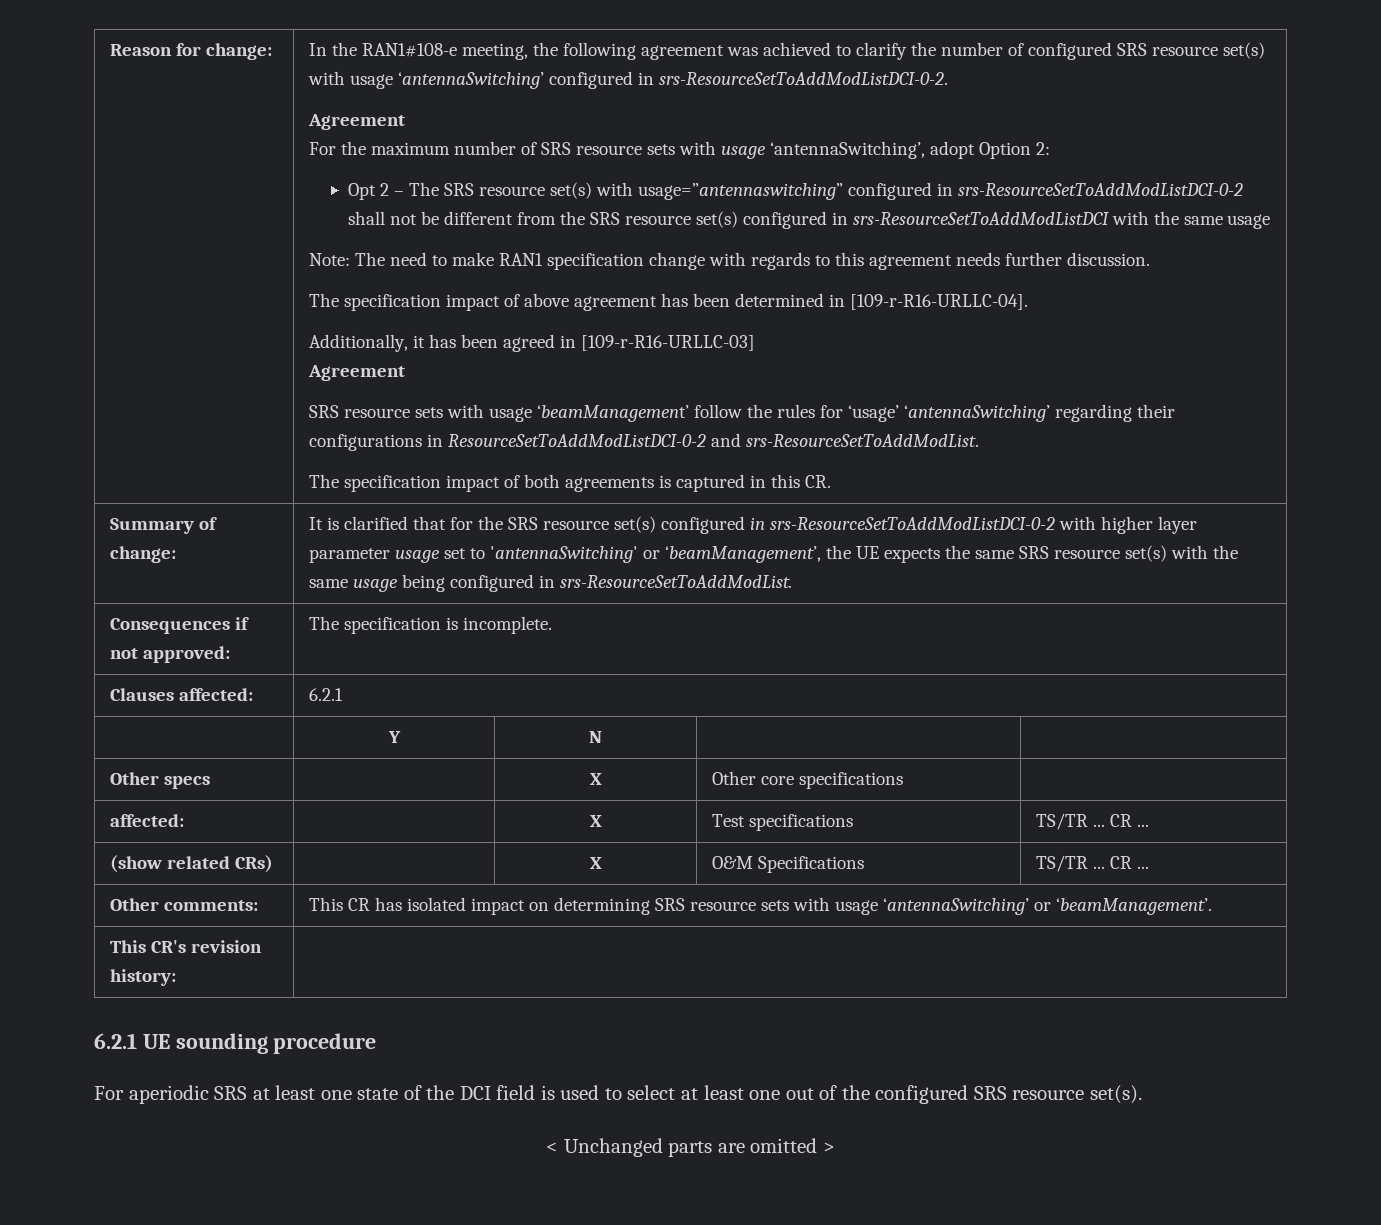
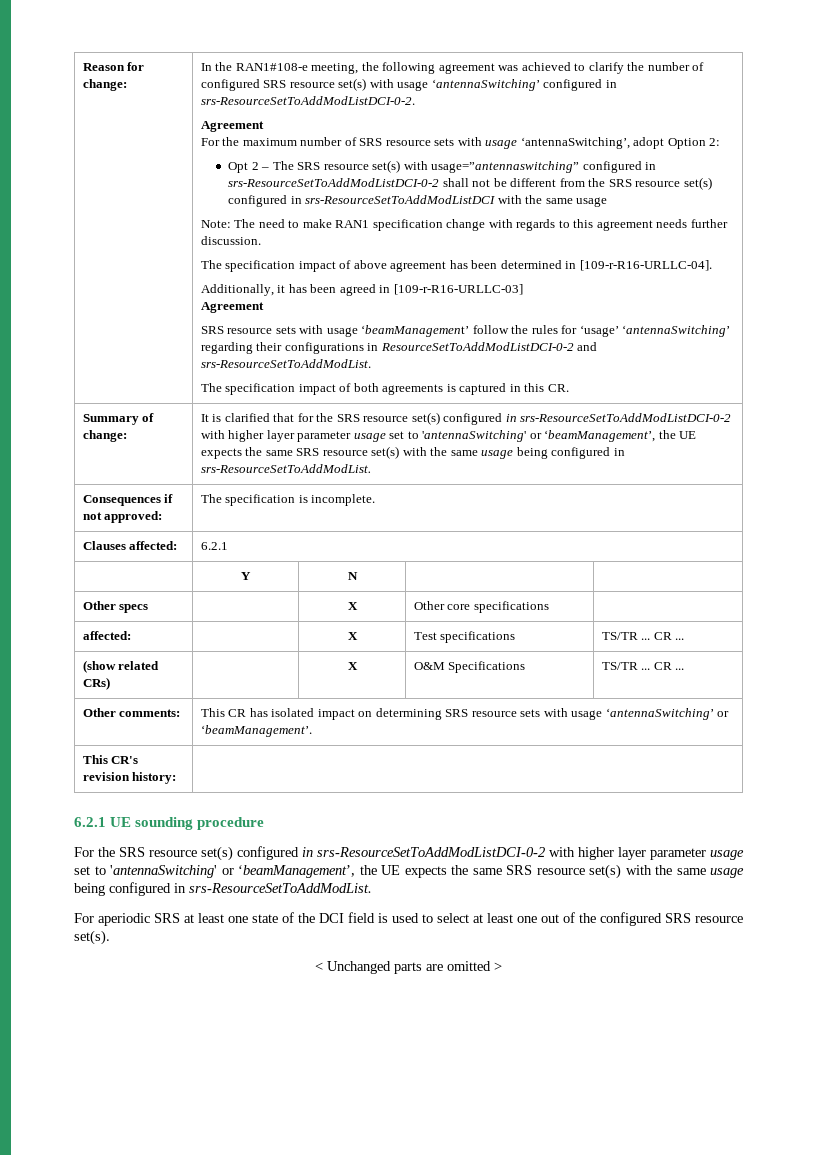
+ For the SRS resource set(s) configured in srs-ResourceSetToAddModListDCI-0-2 with higher layer parameter usage set to 'antennaSwitching' or ‘beamManagement’, the UE expects the same SRS resource set(s) with the same usage being configured in srs-ResourceSetToAddModList.

